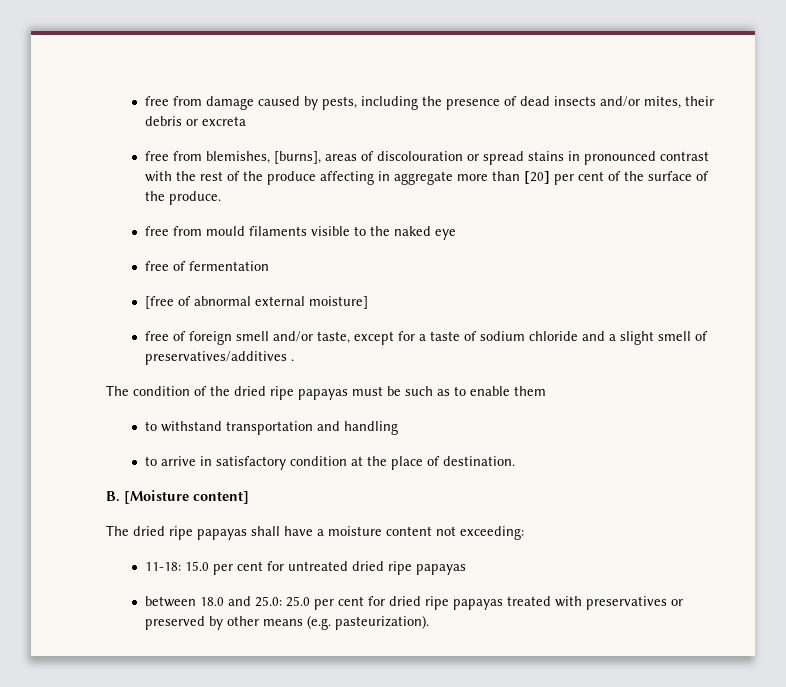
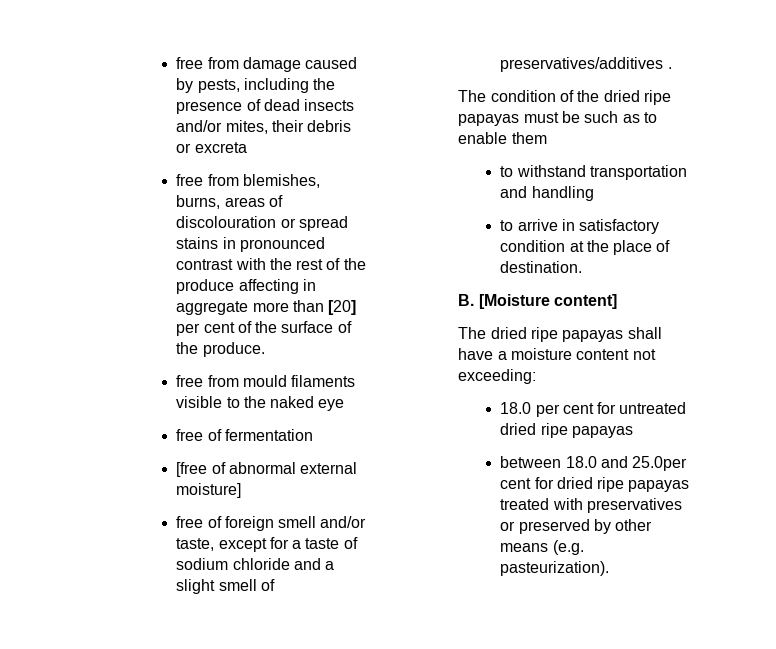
- free from blemishes, [burns], areas of discolouration or spread stains in pronounced contrast with the rest of the produce affecting in aggregate more than [20] per cent of the surface of the produce.
+ free from blemishes, burns, areas of discolouration or spread stains in pronounced contrast with the rest of the produce affecting in aggregate more than [20] per cent of the surface of the produce.
- 11-18: 15.0 per cent for untreated dried ripe papayas
+ 18.0 per cent for untreated dried ripe papayas
- between 18.0 and 25.0: 25.0 per cent for dried ripe papayas treated with preservatives or preserved by other means (e.g. pasteurization).
+ between 18.0 and 25.0per cent for dried ripe papayas treated with preservatives or preserved by other means (e.g. pasteurization).

